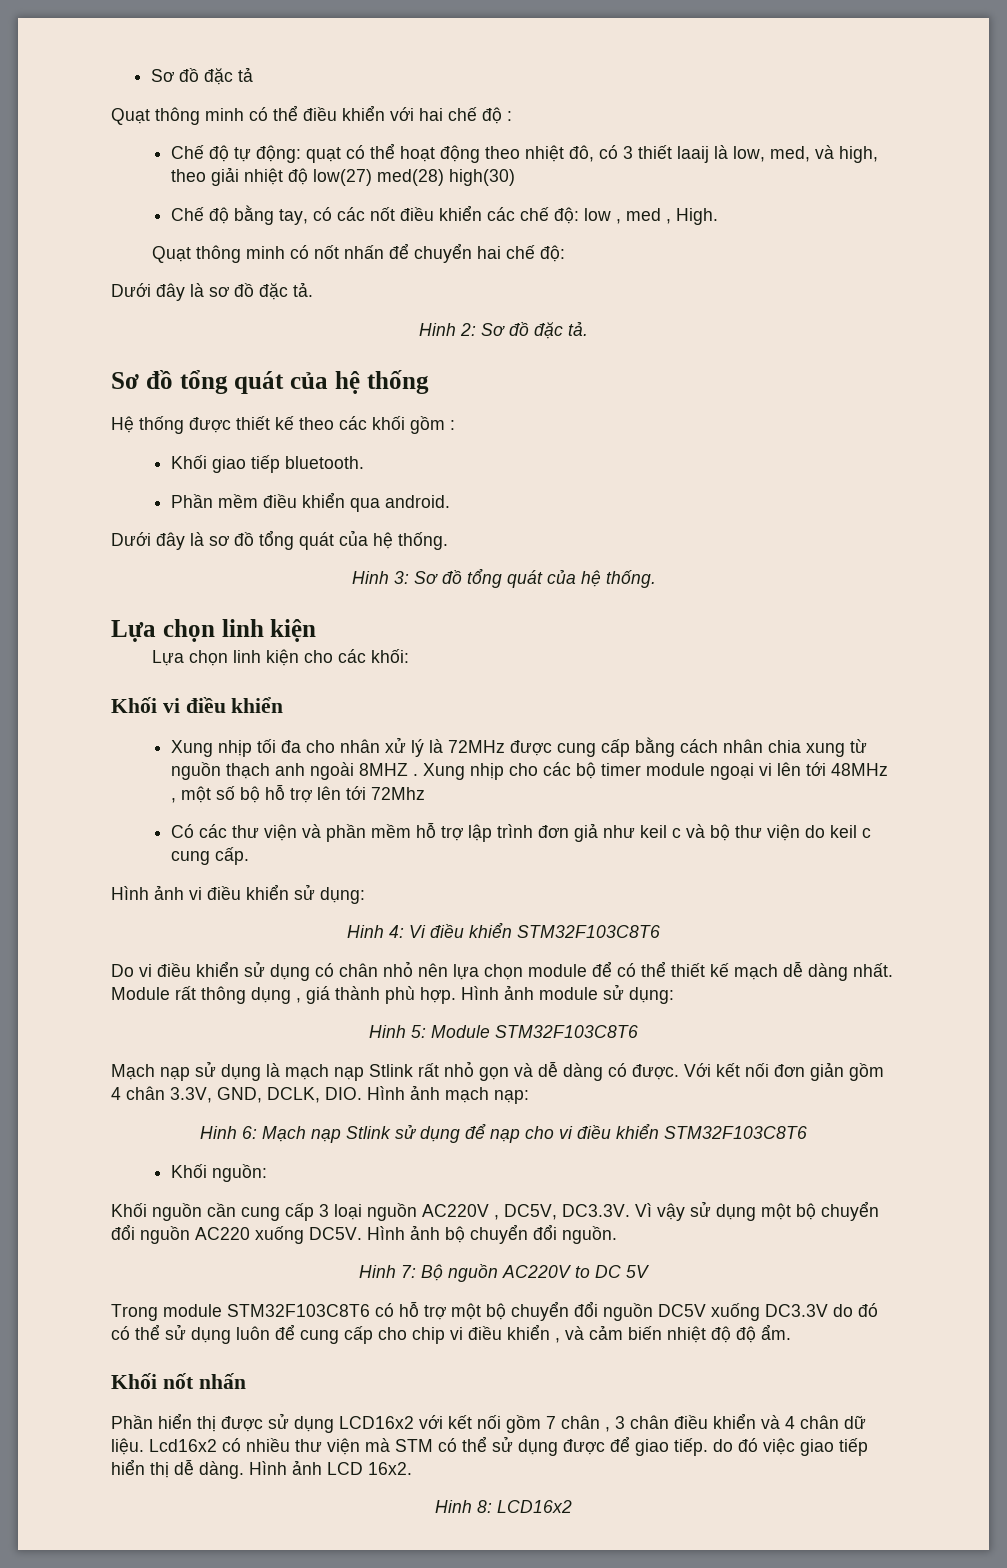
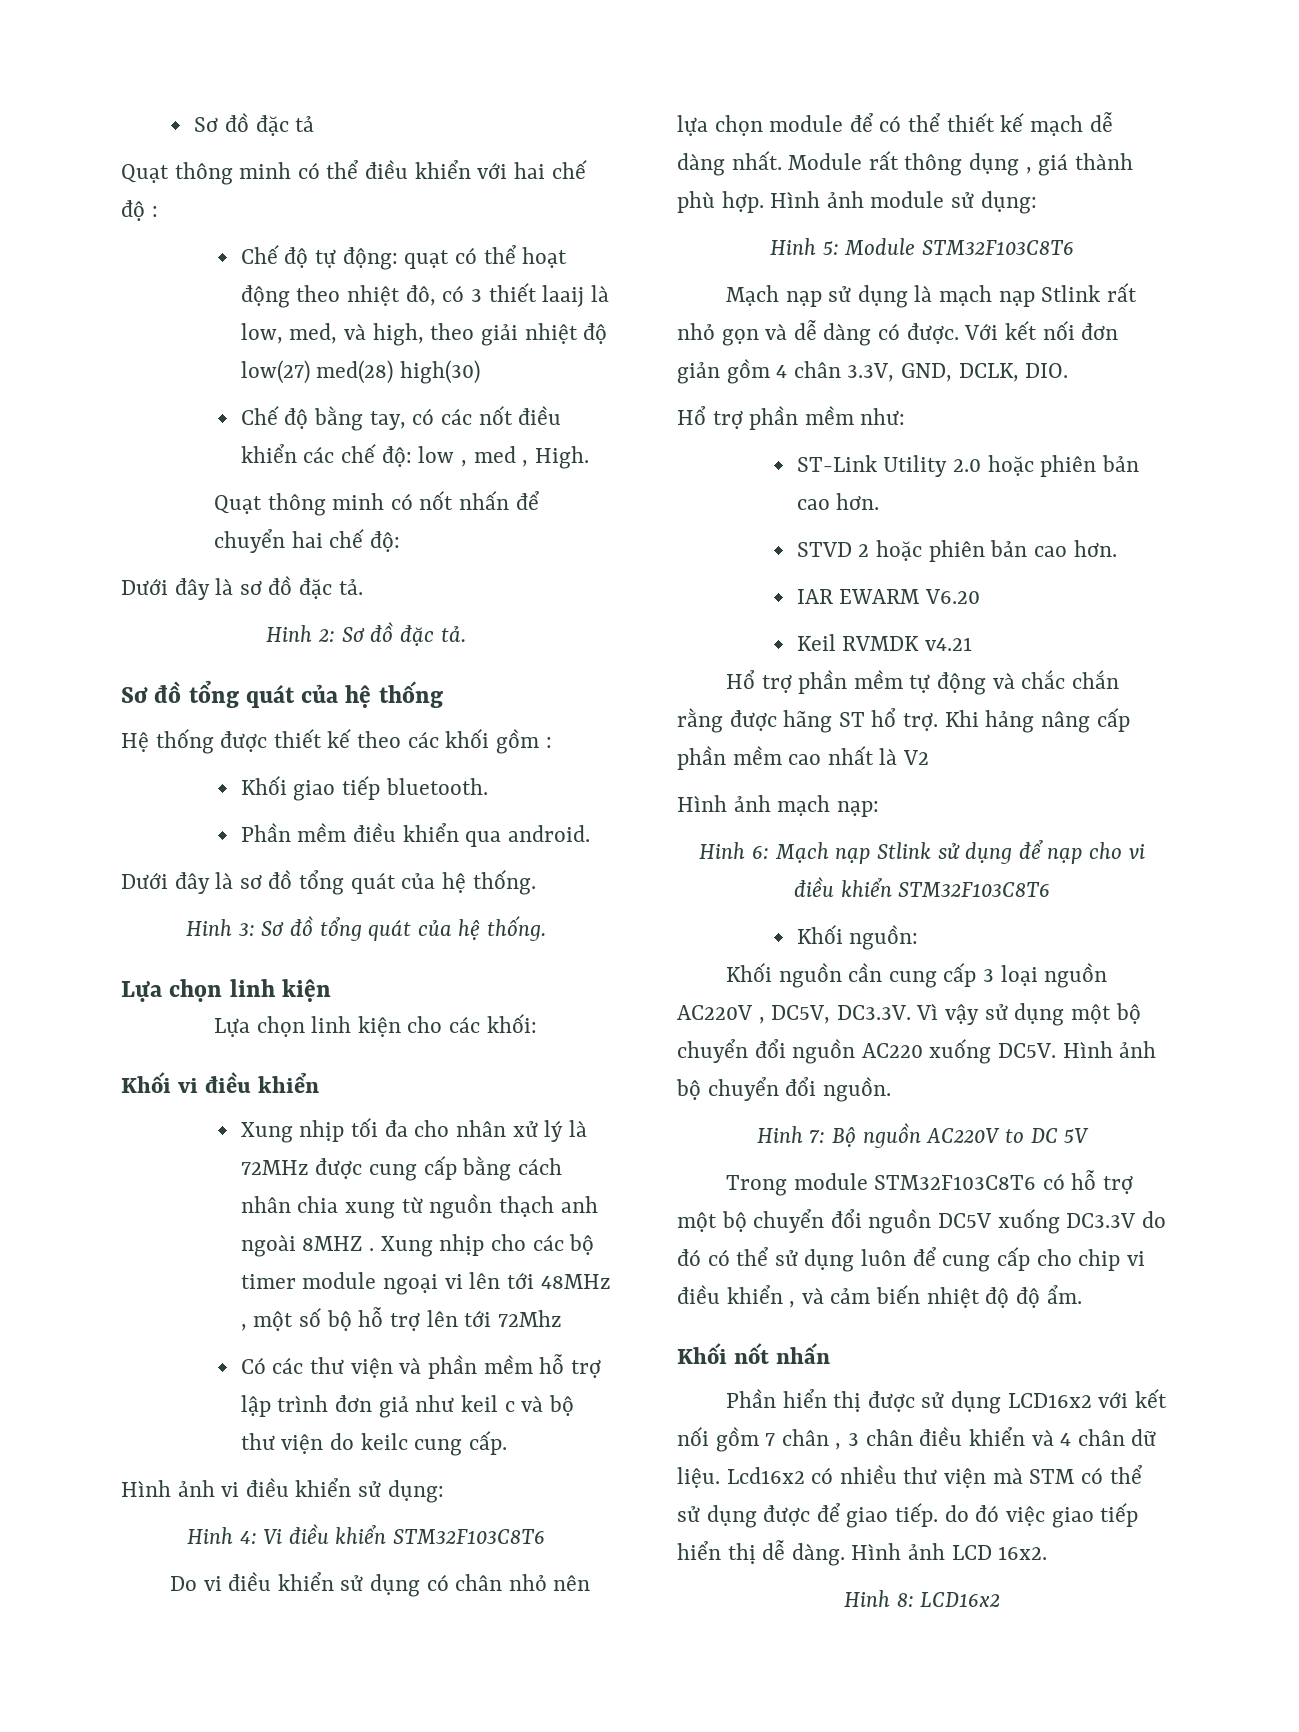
- Có các thư viện và phần mềm hỗ trợ lập trình đơn giả như keil c và bộ thư viện do keil c cung cấp.
+ Có các thư viện và phần mềm hỗ trợ lập trình đơn giả như keil c và bộ thư viện do keilc cung cấp.
- Với kết nối đơn giản gồm 4 chân 3.3V, GND, DCLK, DIO. Hình ảnh mạch nạp:
+ Với kết nối đơn giản gồm 4 chân 3.3V, GND, DCLK, DIO.
+ Hổ trợ phần mềm như:
+ ST-Link Utility 2.0 hoặc phiên bản cao hơn.
+ STVD 2 hoặc phiên bản cao hơn.
+ IAR EWARM V6.20
+ Keil RVMDK v4.21
+ Hổ trợ phần mềm tự động và chắc chắn rằng được hãng ST hổ trợ. Khi hảng nâng cấp phần mềm cao nhất là V2
+ Hình ảnh mạch nạp:

